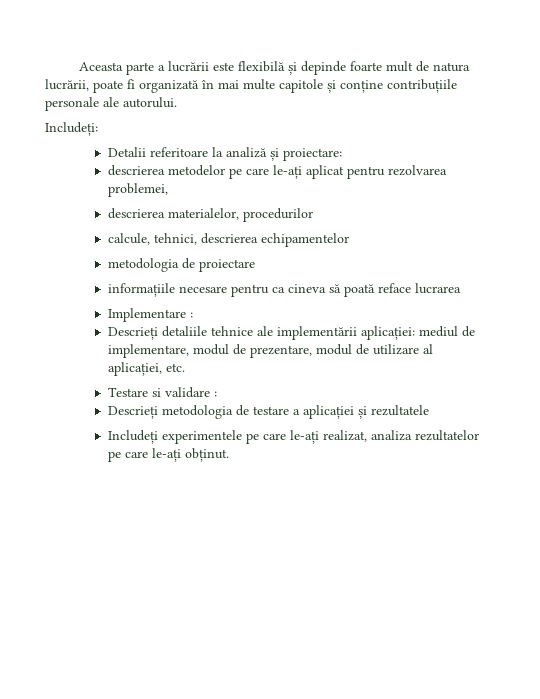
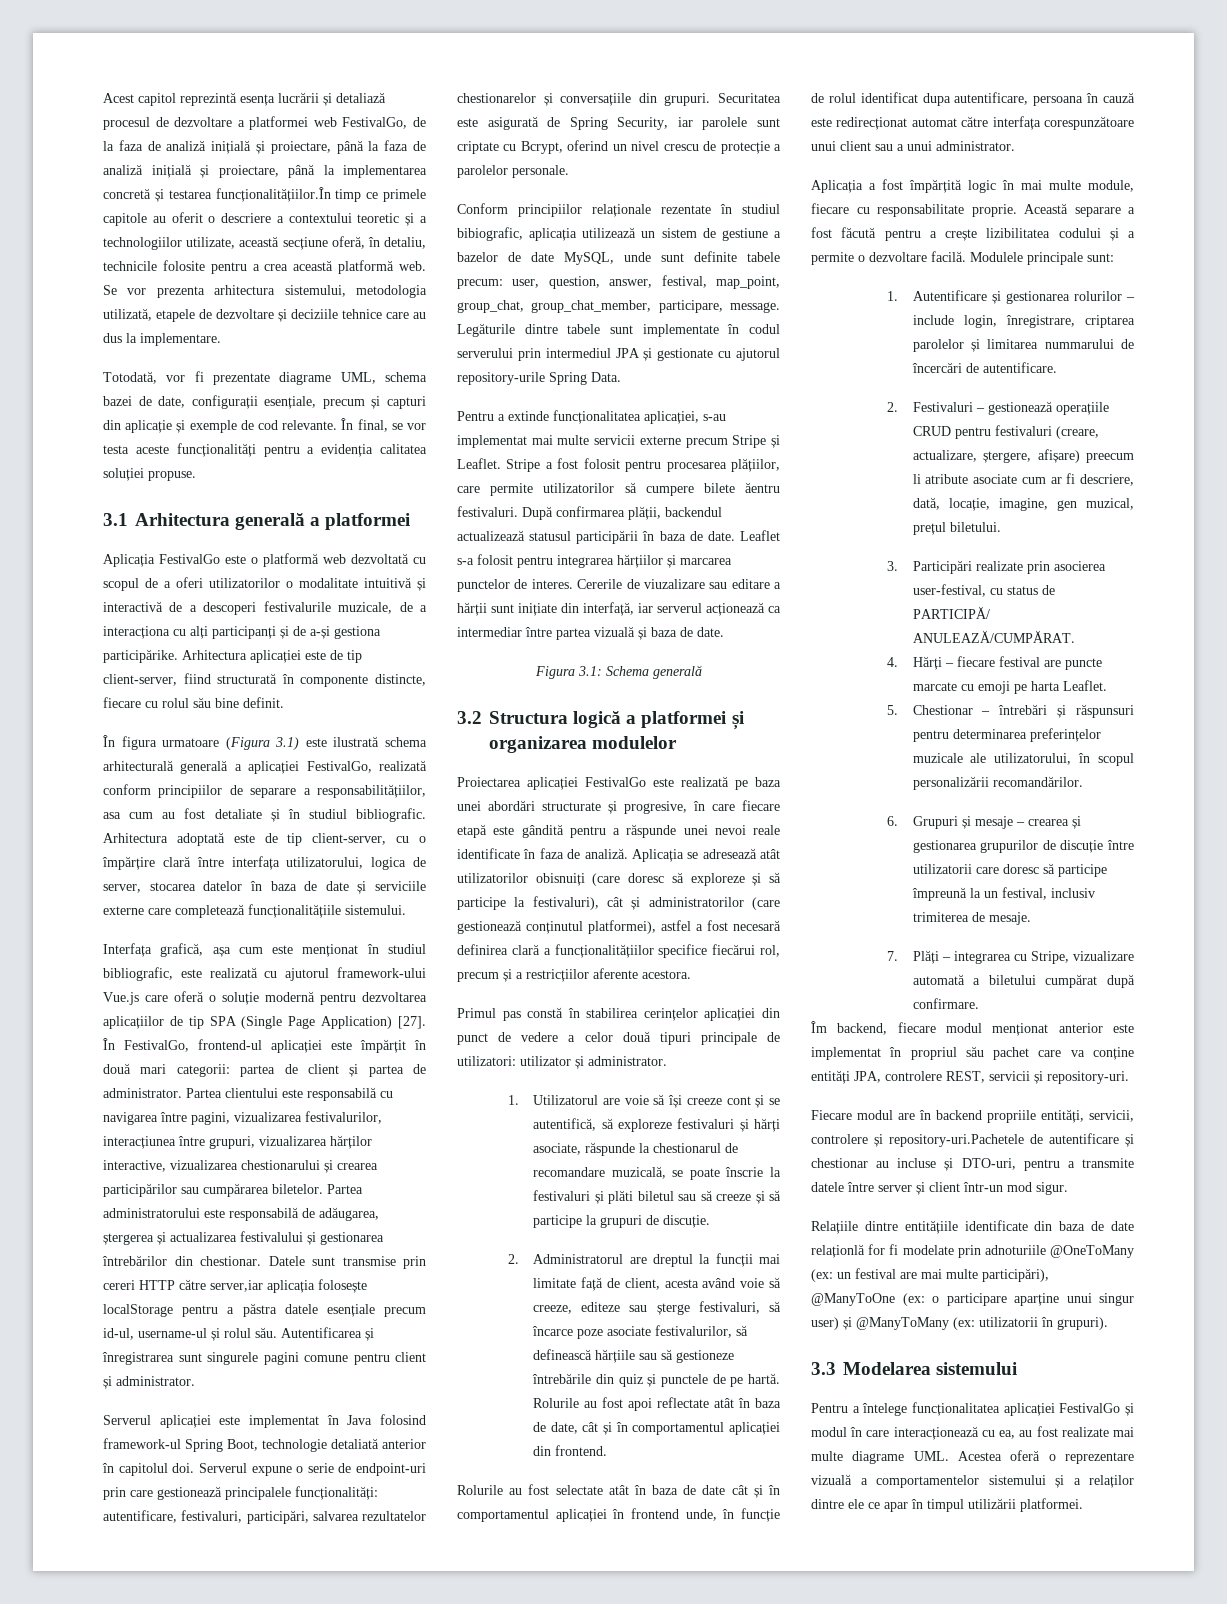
- Aceasta parte a lucrării este flexibilă și depinde foarte mult de natura lucrării, poate fi organizată în mai multe capitole și conține contribuțiile personale ale autorului.
- Includeți:
- Detalii referitoare la analiză și proiectare:
- descrierea metodelor pe care le-ați aplicat pentru rezolvarea problemei,
- descrierea materialelor, procedurilor
- calcule, tehnici, descrierea echipamentelor
- metodologia de proiectare
- informațiile necesare pentru ca cineva să poată reface lucrarea
- Implementare :
- Descrieți detaliile tehnice ale implementării aplicației: mediul de implementare, modul de prezentare, modul de utilizare al aplicației, etc.
- Testare si validare :
- Descrieți metodologia de testare a aplicației și rezultatele
- Includeți experimentele pe care le-ați realizat, analiza rezultatelor pe care le-ați obținut.
+ Acest capitol reprezintă esența lucrării și detaliază procesul de dezvoltare a platformei web FestivalGo, de la faza de analiză inițială și proiectare, până la faza de analiză inițială și proiectare, până la implementarea concretă și testarea funcționalitățiilor.În timp ce primele capitole au oferit o descriere a contextului teoretic și a technologiilor utilizate, această secțiune oferă, în detaliu, technicile folosite pentru a crea această platformă web. Se vor prezenta arhitectura sistemului, metodologia utilizată, etapele de dezvoltare și deciziile tehnice care au dus la implementare.
+ Totodată, vor fi prezentate diagrame UML, schema bazei de date, configurații esențiale, precum și capturi din aplicație și exemple de cod relevante. În final, se vor testa aceste funcționalități pentru a evidenția calitatea soluției propuse.
+ 3.1 Arhitectura generală a platformei
+ Aplicația FestivalGo este o platformă web dezvoltată cu scopul de a oferi utilizatorilor o modalitate intuitivă și interactivă de a descoperi festivalurile muzicale, de a interacționa cu alți participanți și de a-și gestiona participărike. Arhitectura aplicației este de tip client-server, fiind structurată în componente distincte, fiecare cu rolul său bine definit.
+ În figura urmatoare (Figura 3.1) este ilustrată schema arhitecturală generală a aplicației FestivalGo, realizată conform principiilor de separare a responsabilitățiilor, asa cum au fost detaliate și în studiul bibliografic. Arhitectura adoptată este de tip client-server, cu o împărțire clară între interfața utilizatorului, logica de server, stocarea datelor în baza de date și serviciile externe care completează funcționalitățiile sistemului.
+ Interfața grafică, așa cum este menționat în studiul bibliografic, este realizată cu ajutorul framework-ului Vue.js care oferă o soluție modernă pentru dezvoltarea aplicațiilor de tip SPA (Single Page Application) [27]. În FestivalGo, frontend-ul aplicației este împărțit în două mari categorii: partea de client și partea de administrator. Partea clientului este responsabilă cu navigarea între pagini, vizualizarea festivalurilor, interacțiunea între grupuri, vizualizarea hărților interactive, vizualizarea chestionarului și crearea participărilor sau cumpărarea biletelor. Partea administratorului este responsabilă de adăugarea, ștergerea și actualizarea festivalului și gestionarea întrebărilor din chestionar. Datele sunt transmise prin cereri HTTP către server,iar aplicația folosește localStorage pentru a păstra datele esențiale precum id-ul, username-ul și rolul său. Autentificarea și înregistrarea sunt singurele pagini comune pentru client și administrator.
+ Serverul aplicației este implementat în Java folosind framework-ul Spring Boot, technologie detaliată anterior în capitolul doi. Serverul expune o serie de endpoint-uri prin care gestionează principalele funcționalități: autentificare, festivaluri, participări, salvarea rezultatelor chestionarelor și conversațiile din grupuri. Securitatea este asigurată de Spring Security, iar parolele sunt criptate cu Bcrypt, oferind un nivel crescu de protecție a parolelor personale.
+ Conform principiilor relaționale rezentate în studiul bibiografic, aplicația utilizează un sistem de gestiune a bazelor de date MySQL, unde sunt definite tabele precum: user, question, answer, festival, map_point, group_chat, group_chat_member, participare, message. Legăturile dintre tabele sunt implementate în codul serverului prin intermediul JPA și gestionate cu ajutorul repository-urile Spring Data.
+ Pentru a extinde funcționalitatea aplicației, s-au implementat mai multe servicii externe precum Stripe și Leaflet. Stripe a fost folosit pentru procesarea plățiilor, care permite utilizatorilor să cumpere bilete ăentru festivaluri. După confirmarea plății, backendul actualizează statusul participării în baza de date. Leaflet s-a folosit pentru integrarea hărțiilor și marcarea punctelor de interes. Cererile de viuzalizare sau editare a hărții sunt inițiate din interfață, iar serverul acționează ca intermediar între partea vizuală și baza de date.
+ Figura 3.1: Schema generală
+ 3.2 Structura logică a platformei și organizarea modulelor
+ Proiectarea aplicației FestivalGo este realizată pe baza unei abordări structurate și progresive, în care fiecare etapă este gândită pentru a răspunde unei nevoi reale identificate în faza de analiză. Aplicația se adresează atât utilizatorilor obisnuiți (care doresc să exploreze și să participe la festivaluri), cât și administratorilor (care gestionează conținutul platformei), astfel a fost necesară definirea clară a funcționalitățiilor specifice fiecărui rol, precum și a restricțiilor aferente acestora.
+ Primul pas constă în stabilirea cerințelor aplicației din punct de vedere a celor două tipuri principale de utilizatori: utilizator și administrator.
+ 1. Utilizatorul are voie să își creeze cont și se autentifică, să exploreze festivaluri și hărți asociate, răspunde la chestionarul de recomandare muzicală, se poate înscrie la festivaluri și plăti biletul sau să creeze și să participe la grupuri de discuție.
+ 2. Administratorul are dreptul la funcții mai limitate față de client, acesta având voie să creeze, editeze sau șterge festivaluri, să încarce poze asociate festivalurilor, să definească hărțiile sau să gestioneze întrebările din quiz și punctele de pe hartă. Rolurile au fost apoi reflectate atât în baza de date, cât și în comportamentul aplicației din frontend.
+ Rolurile au fost selectate atât în baza de date cât și în comportamentul aplicației în frontend unde, în funcție de rolul identificat dupa autentificare, persoana în cauză este redirecționat automat către interfața corespunzătoare unui client sau a unui administrator.
+ Aplicația a fost împărțită logic în mai multe module, fiecare cu responsabilitate proprie. Această separare a fost făcută pentru a crește lizibilitatea codului și a permite o dezvoltare facilă. Modulele principale sunt:
+ 1. Autentificare și gestionarea rolurilor – include login, înregistrare, criptarea parolelor și limitarea nummarului de încercări de autentificare.
+ 2. Festivaluri – gestionează operațiile CRUD pentru festivaluri (creare, actualizare, ștergere, afișare) preecum li atribute asociate cum ar fi descriere, dată, locație, imagine, gen muzical, prețul biletului.
+ 3. Participări realizate prin asocierea user-festival, cu status de PARTICIPĂ/ ANULEAZĂ/CUMPĂRAT.
+ 4. Hărți – fiecare festival are puncte marcate cu emoji pe harta Leaflet.
+ 5. Chestionar – întrebări și răspunsuri pentru determinarea preferințelor muzicale ale utilizatorului, în scopul personalizării recomandărilor.
+ 6. Grupuri și mesaje – crearea și gestionarea grupurilor de discuție între utilizatorii care doresc să participe împreună la un festival, inclusiv trimiterea de mesaje.
+ 7. Plăți – integrarea cu Stripe, vizualizare automată a biletului cumpărat după confirmare.
+ Îm backend, fiecare modul menționat anterior este implementat în propriul său pachet care va conține entități JPA, controlere REST, servicii și repository-uri.
+ Fiecare modul are în backend propriile entități, servicii, controlere și repository-uri.Pachetele de autentificare și chestionar au incluse și DTO-uri, pentru a transmite datele între server și client într-un mod sigur.
+ Relațiile dintre entitățiile identificate din baza de date relaționlă for fi modelate prin adnoturiile @OneToMany (ex: un festival are mai multe participări), @ManyToOne (ex: o participare aparține unui singur user) și @ManyToMany (ex: utilizatorii în grupuri).
+ 3.3 Modelarea sistemului
+ Pentru a întelege funcționalitatea aplicației FestivalGo și modul în care interacționează cu ea, au fost realizate mai multe diagrame UML. Acestea oferă o reprezentare vizuală a comportamentelor sistemului și a relaților dintre ele ce apar în timpul utilizării platformei.

